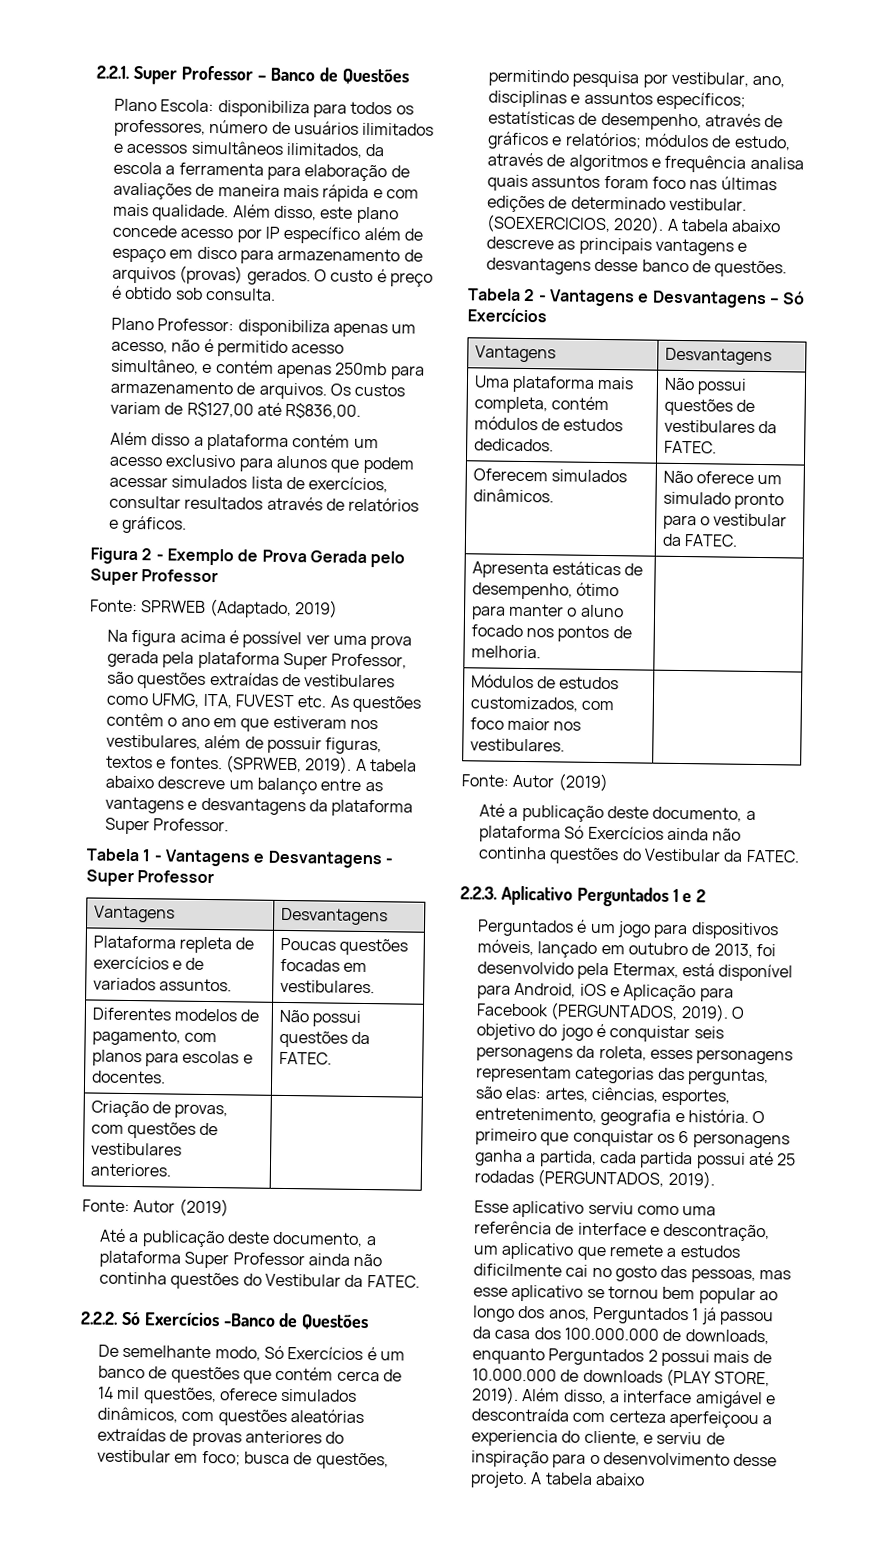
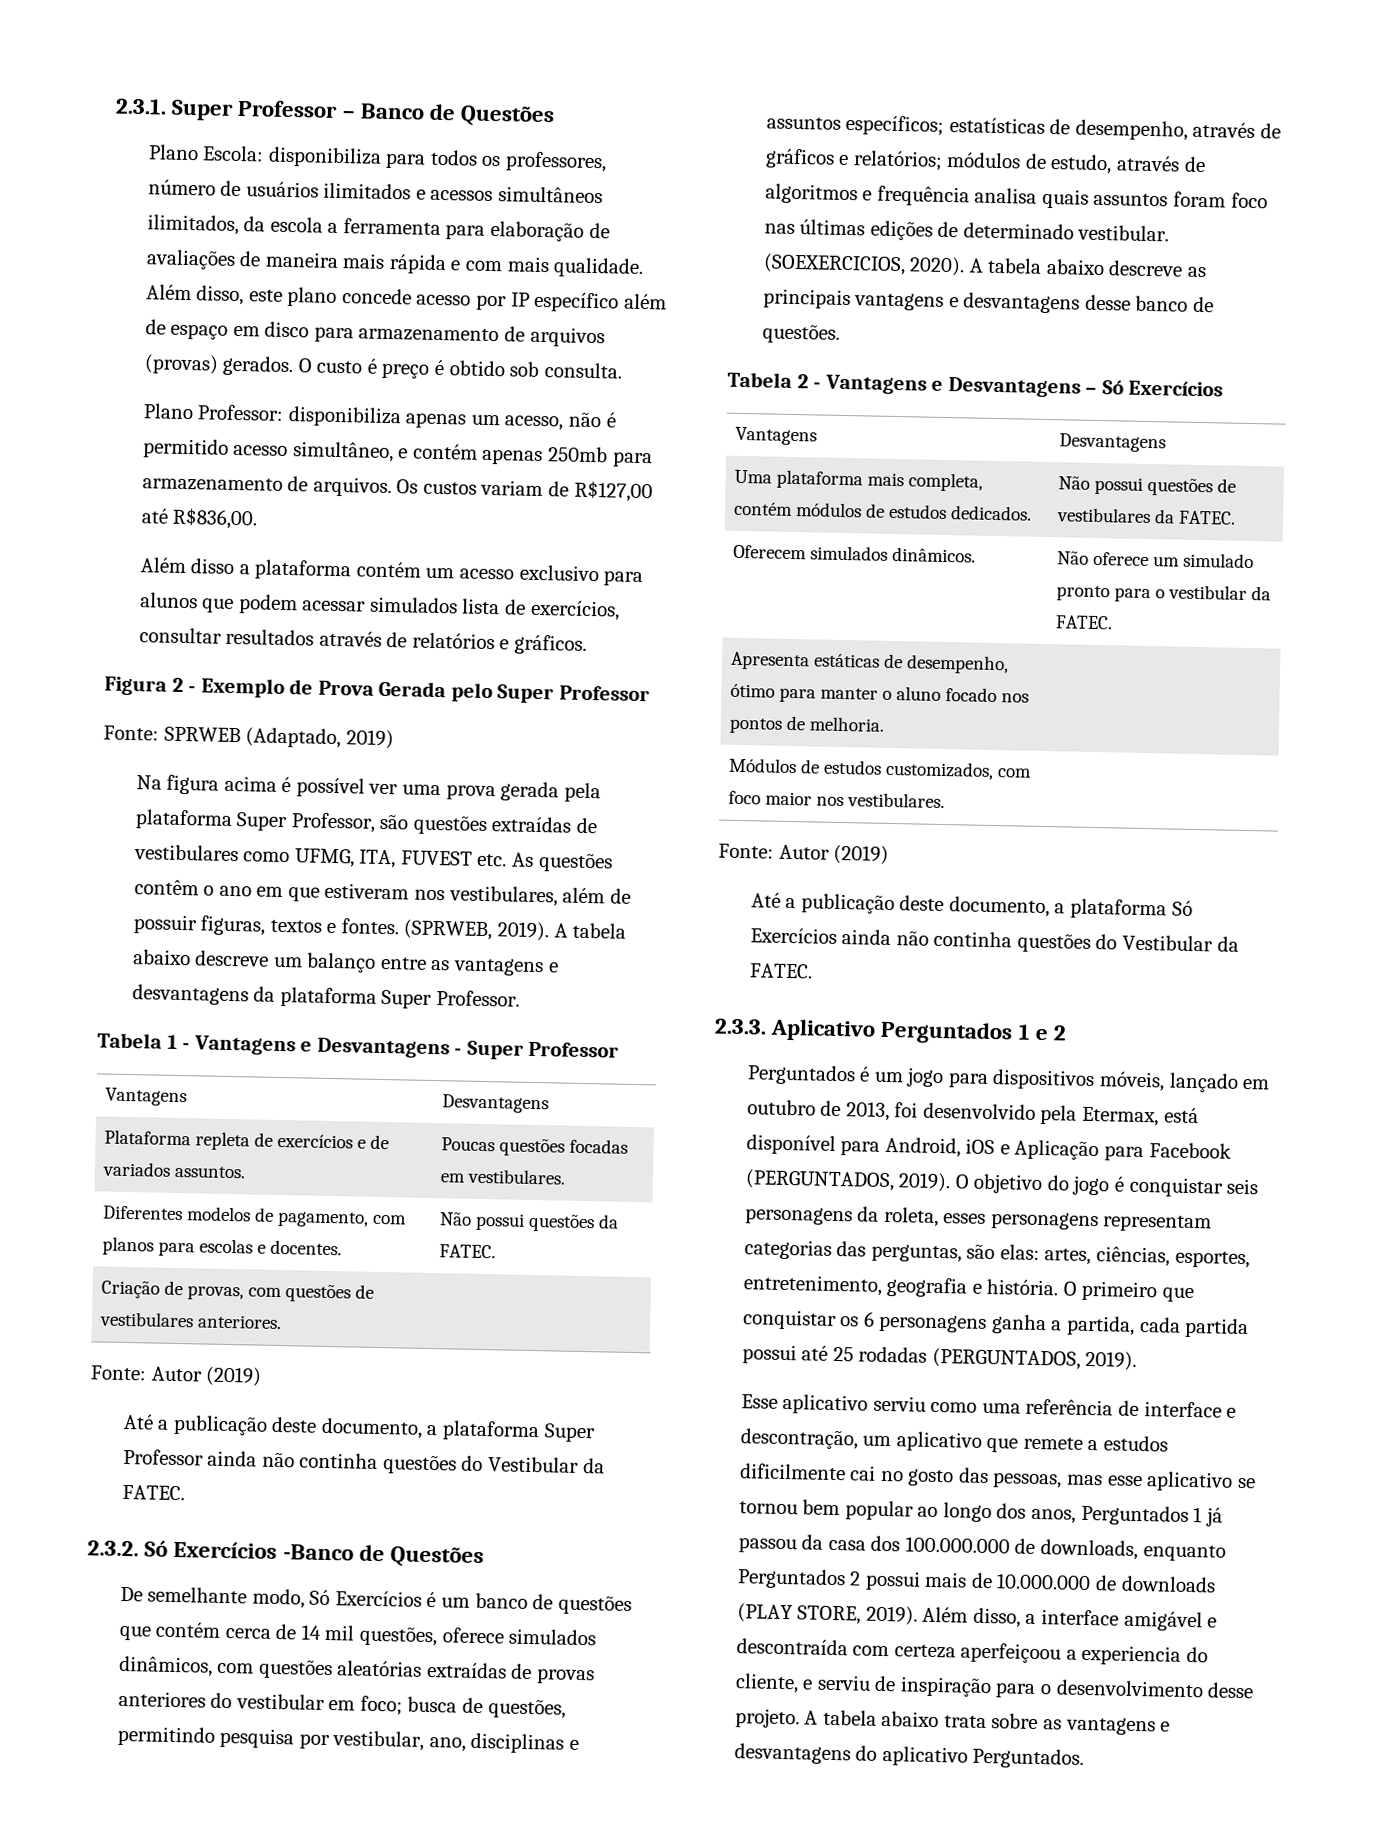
- 2.2.1. Super Professor – Banco de Questões
+ 2.3.1. Super Professor – Banco de Questões
- 2.2.2. Só Exercícios -Banco de Questões
+ 2.3.2. Só Exercícios -Banco de Questões
- 2.2.3. Aplicativo Perguntados 1 e 2
+ 2.3.3. Aplicativo Perguntados 1 e 2
- Além disso, a interface amigável e descontraída com certeza aperfeiçoou a experiencia do cliente, e serviu de inspiração para o desenvolvimento desse projeto. A tabela abaixo
+ Além disso, a interface amigável e descontraída com certeza aperfeiçoou a experiencia do cliente, e serviu de inspiração para o desenvolvimento desse projeto. A tabela abaixo trata sobre as vantagens e desvantagens do aplicativo Perguntados.

